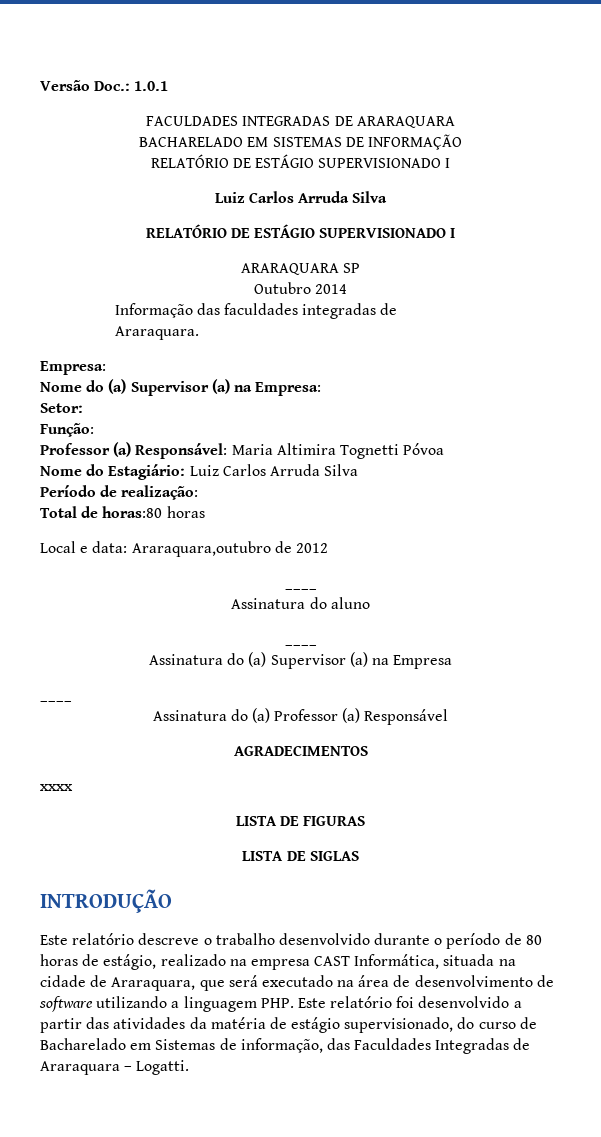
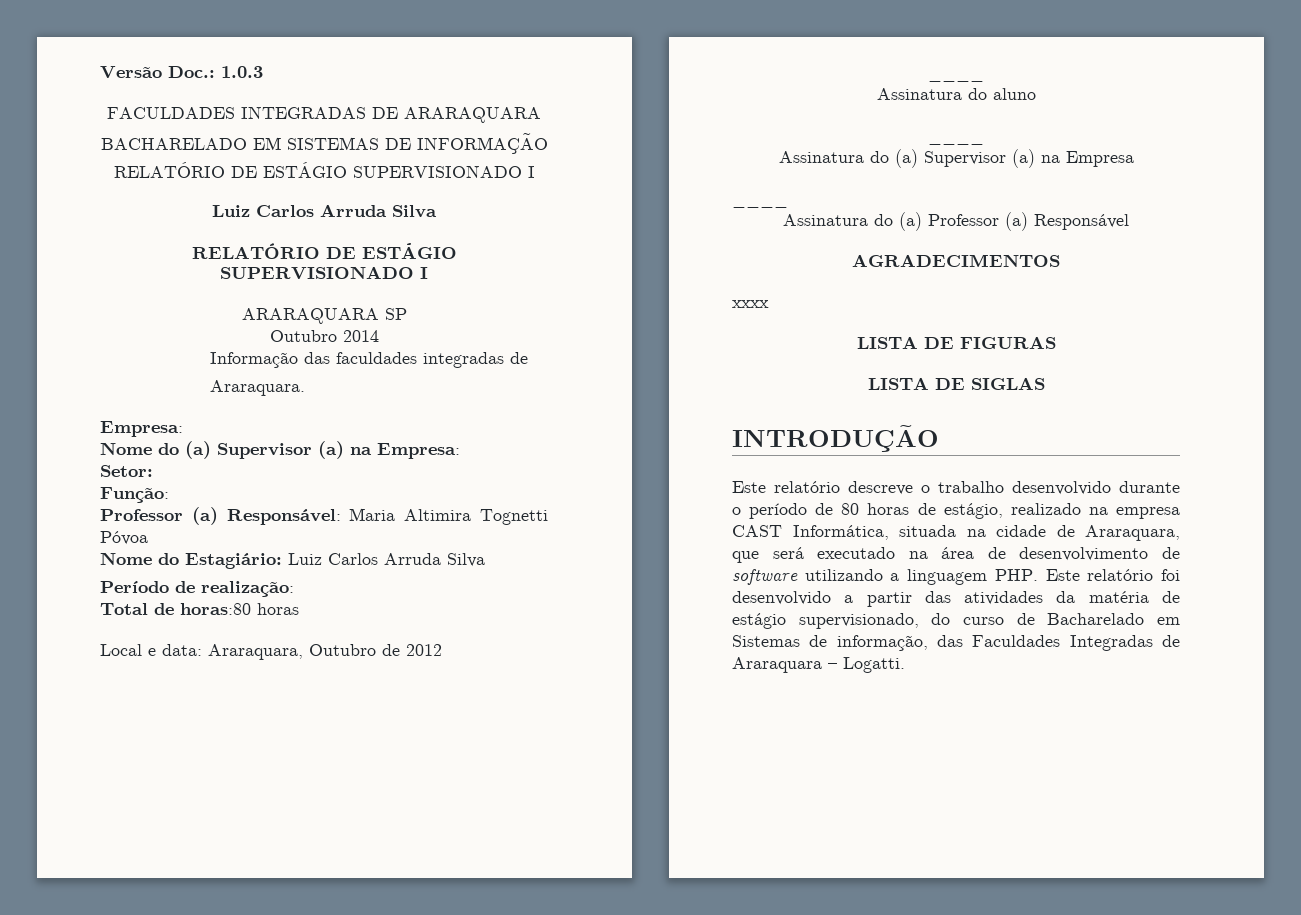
- Versão Doc.: 1.0.1
+ Versão Doc.: 1.0.3
- Local e data: Araraquara,outubro de 2012
+ Local e data: Araraquara, Outubro de 2012

